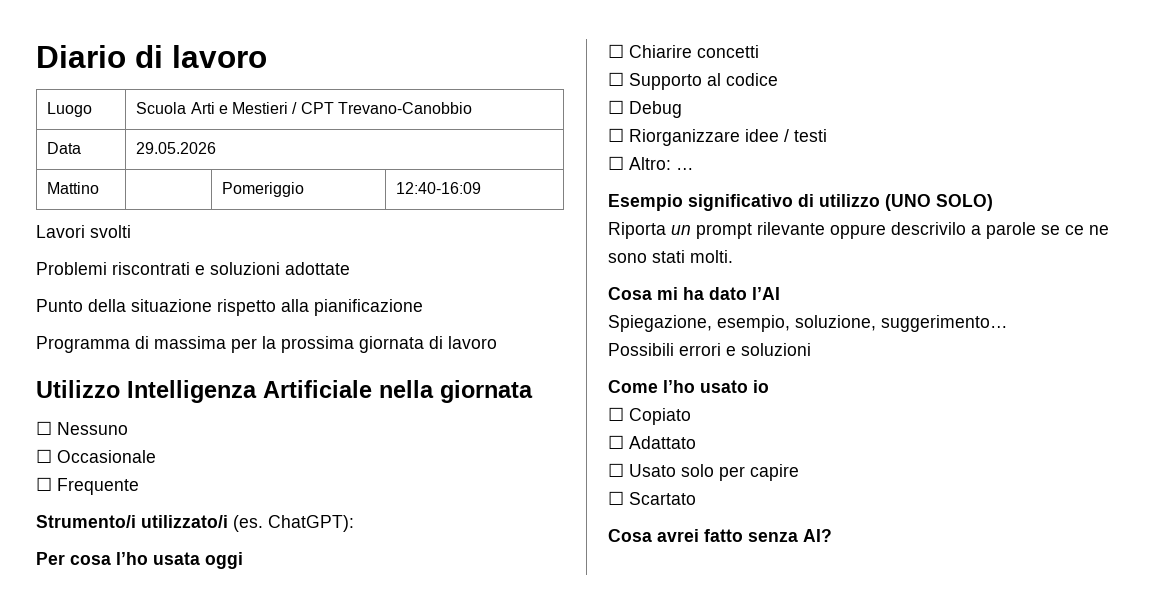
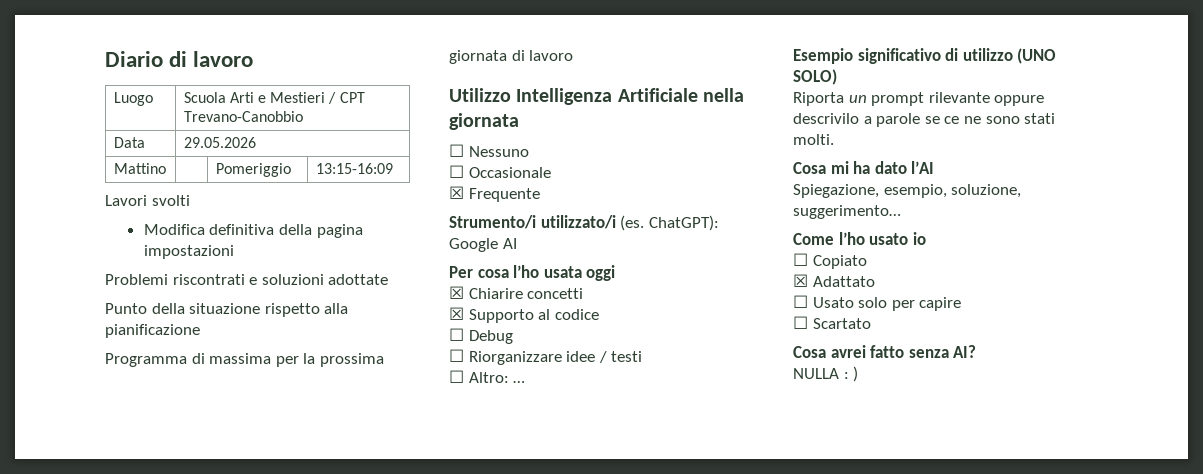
- Mattino | | Pomeriggio | 12:40-16:09
+ Mattino | | Pomeriggio | 13:15-16:09
+ Modifica definitiva della pagina impostazioni
- ☐ Frequente
+ ☒ Frequente
- ChatGPT):
+ ChatGPT): Google AI
- ☐ Chiarire concetti
+ ☒ Chiarire concetti
- ☐ Supporto al codice
+ ☒ Supporto al codice
- Possibili errori e soluzioni
- ☐ Adattato
+ ☒ Adattato
+ NULLA : )

